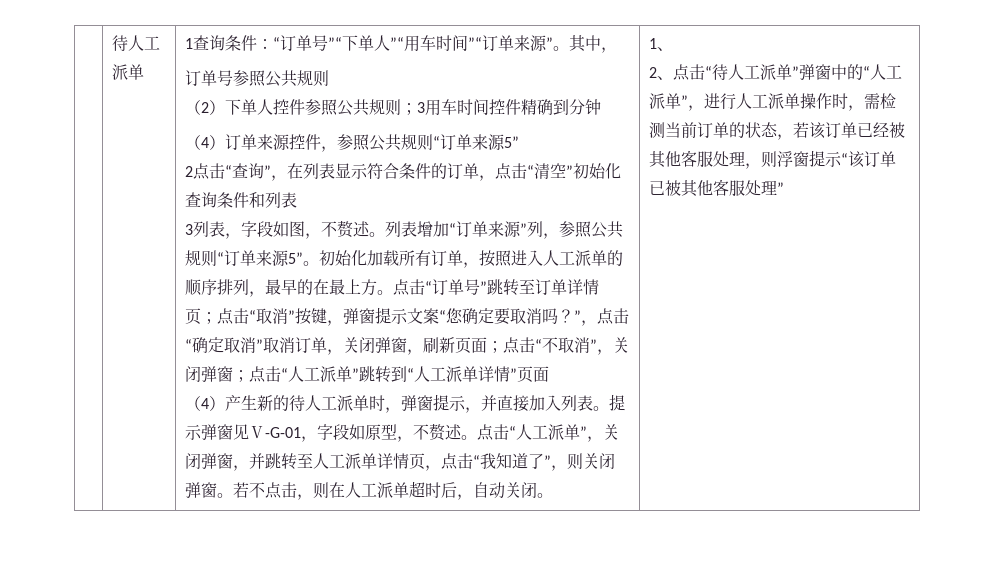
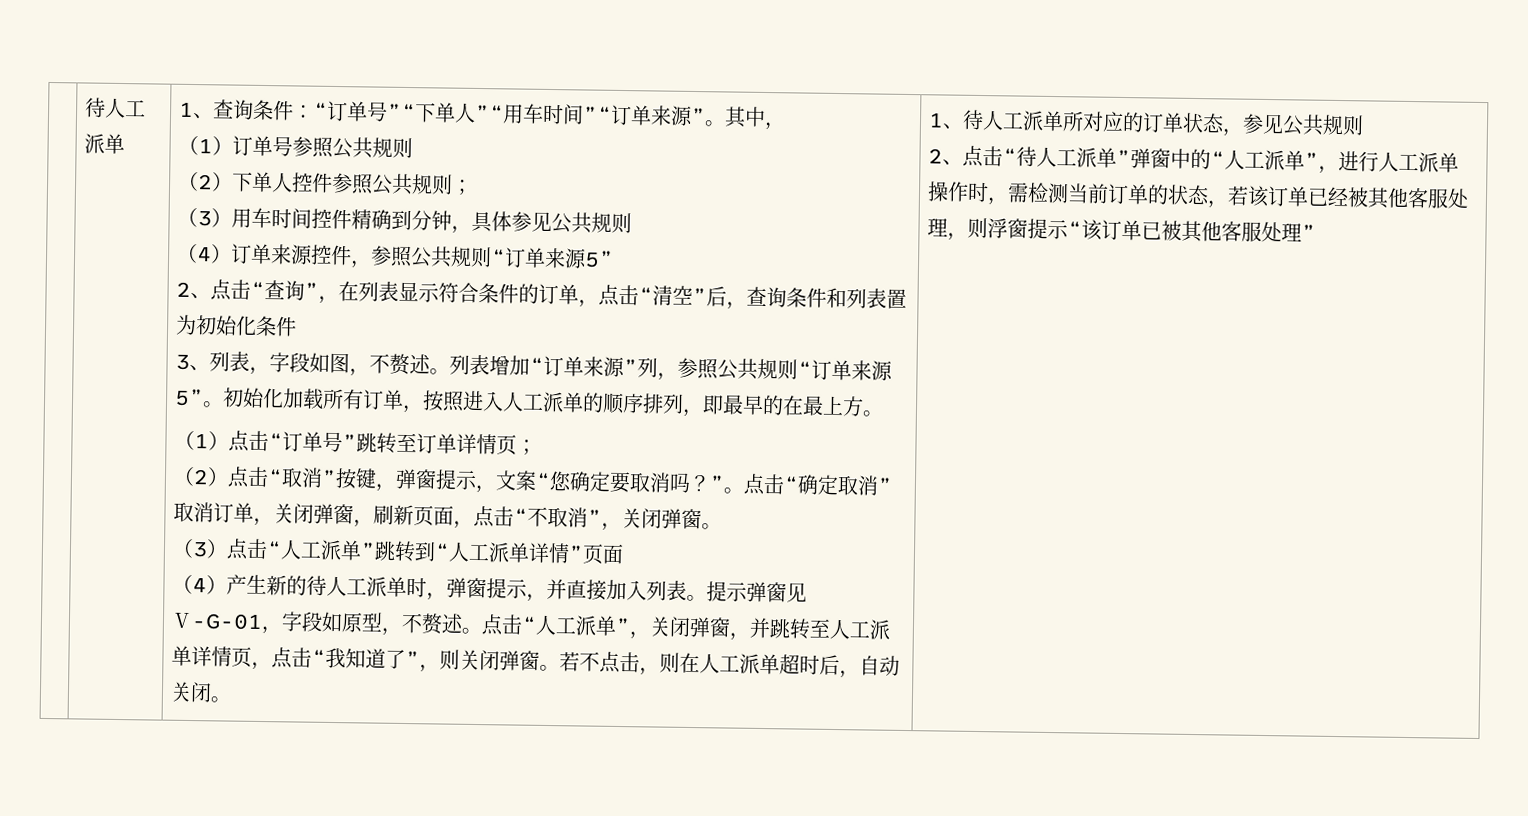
- 1查询条件：“订单号”“下单人”“用车时间”“订单来源”。
+ 1、查询条件：“订单号”“下单人”“用车时间”“订单来源”。
- 订单号参照公共规则
+ （1）订单号参照公共规则
- （2）下单人控件参照公共规则；3用车时间控件精确到分钟
+ （2）下单人控件参照公共规则；
+ （3）用车时间控件精确到分钟，具体参见公共规则
- 2点击“查询”，在列表显示符合条件的订单，点击“清空”初始化查询条件和列表
- 3列表，字段如图，不赘述。
+ 2、点击“查询”，在列表显示符合条件的订单，点击“清空”后，查询条件和列表置为初始化条件
+ 3、列表，字段如图，不赘述。
- 初始化加载所有订单，按照进入人工派单的顺序排列，最早的在最上方。点击“订单号”跳转至订单详情页；点击“取消”按键，弹窗提示文案“您确定要取消吗？”，点击“确定取消”取消订单，关闭弹窗，刷新页面；点击“不取消”，关闭弹窗；点击“人工派单”跳转到“人工派单详情”页面
+ 初始化加载所有订单，按照进入人工派单的顺序排列，即最早的在最上方。
+ （1）点击“订单号”跳转至订单详情页；
+ （2）点击“取消”按键，弹窗提示，文案“您确定要取消吗？”。点击“确定取消”取消订单，关闭弹窗，刷新页面，点击“不取消”，关闭弹窗。
+ （3）点击“人工派单”跳转到“人工派单详情”页面
- 1、
+ 1、待人工派单所对应的订单状态，参见公共规则

